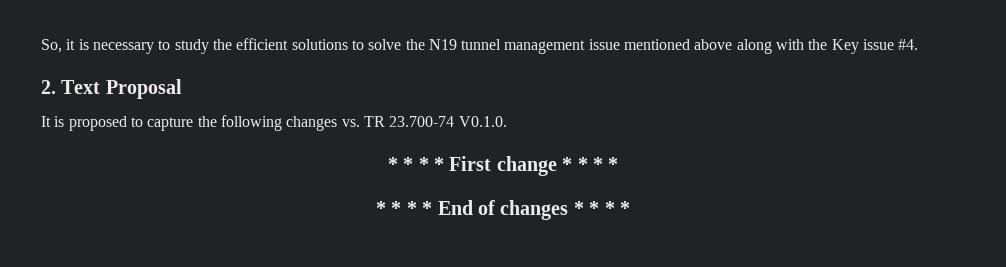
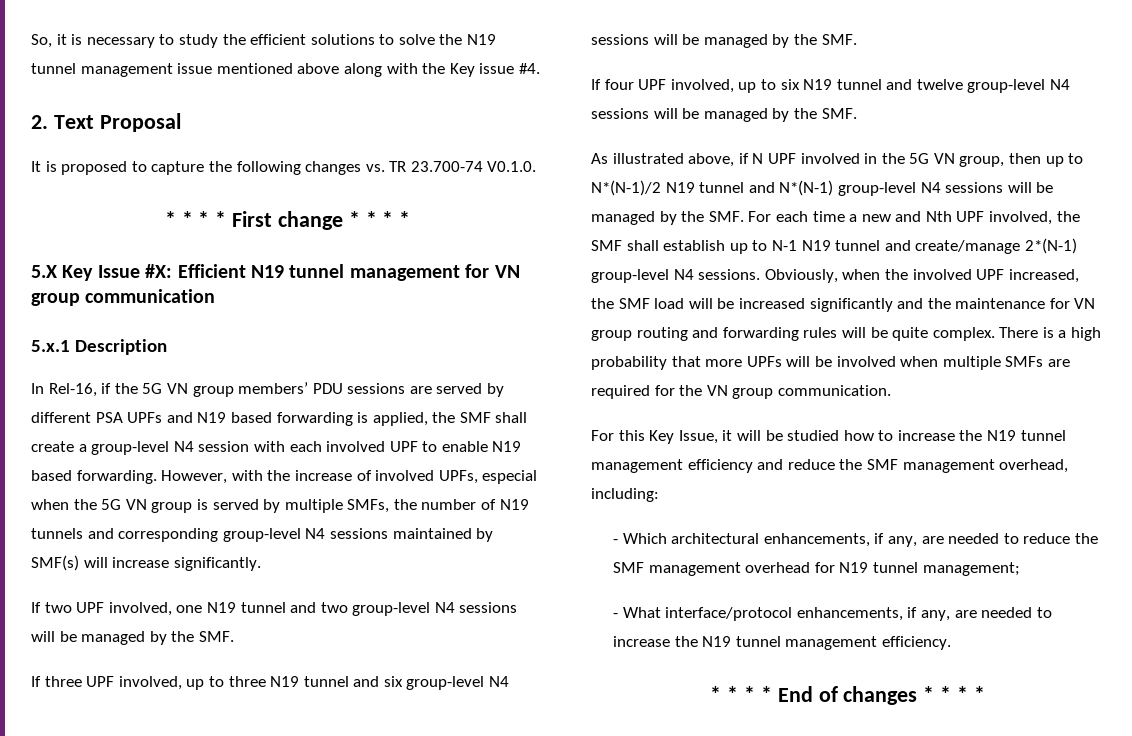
+ 5.X Key Issue #X: Efficient N19 tunnel management for VN group communication
+ 5.x.1 Description
+ In Rel-16, if the 5G VN group members’ PDU sessions are served by different PSA UPFs and N19 based forwarding is applied, the SMF shall create a group-level N4 session with each involved UPF to enable N19 based forwarding. However, with the increase of involved UPFs, especial when the 5G VN group is served by multiple SMFs, the number of N19 tunnels and corresponding group-level N4 sessions maintained by SMF(s) will increase significantly.
+ If two UPF involved, one N19 tunnel and two group-level N4 sessions will be managed by the SMF.
+ If three UPF involved, up to three N19 tunnel and six group-level N4 sessions will be managed by the SMF.
+ If four UPF involved, up to six N19 tunnel and twelve group-level N4 sessions will be managed by the SMF.
+ As illustrated above, if N UPF involved in the 5G VN group, then up to N*(N-1)/2 N19 tunnel and N*(N-1) group-level N4 sessions will be managed by the SMF. For each time a new and Nth UPF involved, the SMF shall establish up to N-1 N19 tunnel and create/manage 2*(N-1) group-level N4 sessions. Obviously, when the involved UPF increased, the SMF load will be increased significantly and the maintenance for VN group routing and forwarding rules will be quite complex. There is a high probability that more UPFs will be involved when multiple SMFs are required for the VN group communication.
+ For this Key Issue, it will be studied how to increase the N19 tunnel management efficiency and reduce the SMF management overhead, including:
+ - Which architectural enhancements, if any, are needed to reduce the SMF management overhead for N19 tunnel management;
+ - What interface/protocol enhancements, if any, are needed to increase the N19 tunnel management efficiency.

